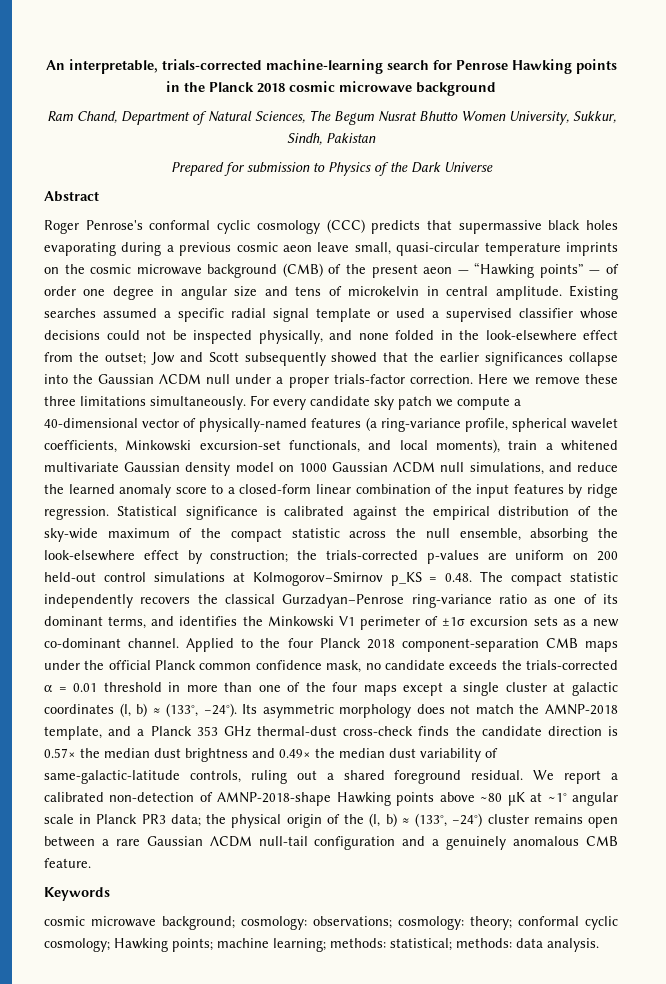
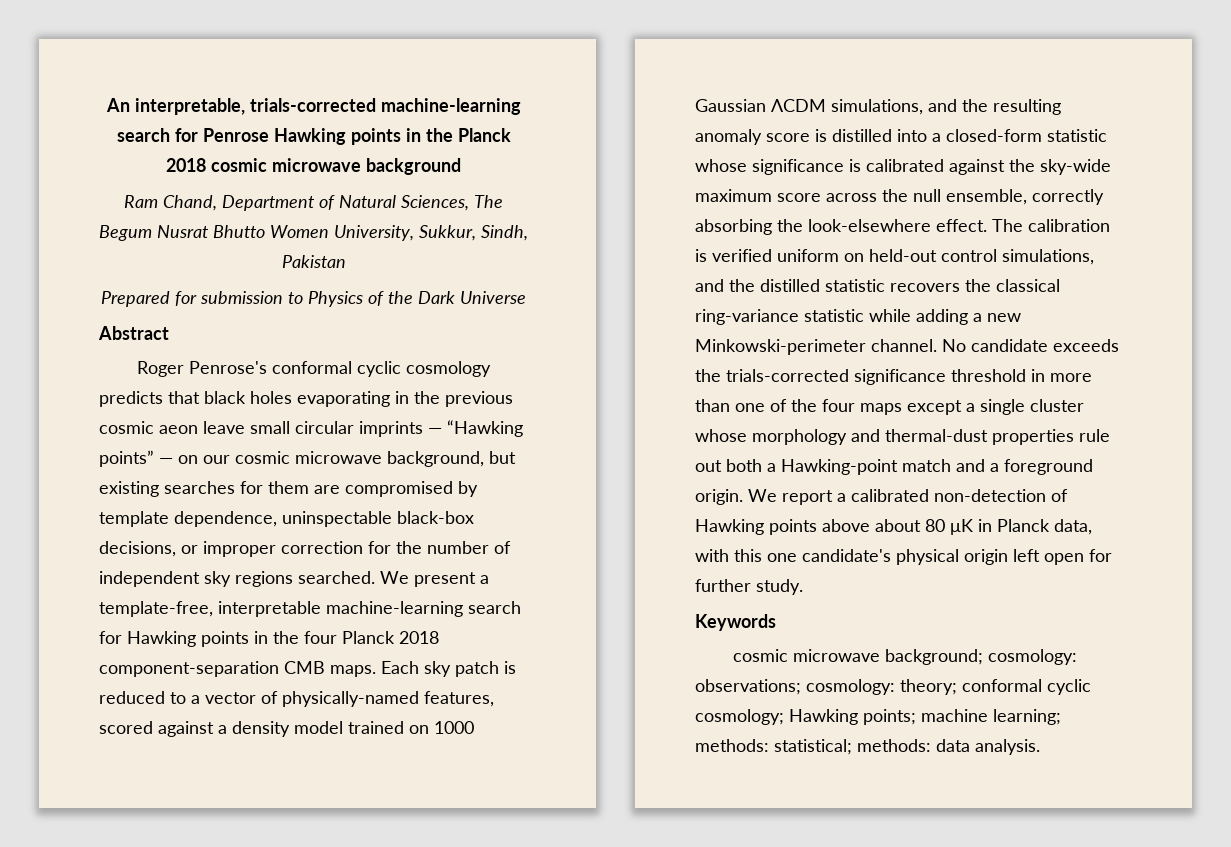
- Roger Penrose's conformal cyclic cosmology (CCC) predicts that supermassive black holes evaporating during a previous cosmic aeon leave small, quasi-circular temperature imprints on the cosmic microwave background (CMB) of the present aeon — “Hawking points” — of order one degree in angular size and tens of microkelvin in central amplitude. Existing searches assumed a specific radial signal template or used a supervised classifier whose decisions could not be inspected physically, and none folded in the look-elsewhere effect from the outset; Jow and Scott subsequently showed that the earlier significances collapse into the Gaussian ΛCDM null under a proper trials-factor correction. Here we remove these three limitations simultaneously. For every candidate sky patch we compute a 40-dimensional vector of physically-named features (a ring-variance profile, spherical wavelet coefficients, Minkowski excursion-set functionals, and local moments), train a whitened multivariate Gaussian density model on 1000 Gaussian ΛCDM null simulations, and reduce the learned anomaly score to a closed-form linear combination of the input features by ridge regression. Statistical significance is calibrated against the empirical distribution of the sky-wide maximum of the compact statistic across the null ensemble, absorbing the look-elsewhere effect by construction; the trials-corrected p-values are uniform on 200 held-out control simulations at Kolmogorov–Smirnov p_KS = 0.48. The compact statistic independently recovers the classical Gurzadyan–Penrose ring-variance ratio as one of its dominant terms, and identifies the Minkowski V1 perimeter of ±1σ excursion sets as a new co-dominant channel. Applied to the four Planck 2018 component-separation CMB maps under the official Planck common confidence mask, no candidate exceeds the trials-corrected α = 0.01 threshold in more than one of the four maps except a single cluster at galactic coordinates (l, b) ≈ (133°, −24°). Its asymmetric morphology does not match the AMNP-2018 template, and a Planck 353 GHz thermal-dust cross-check finds the candidate direction is 0.57× the median dust brightness and 0.49× the median dust variability of same-galactic-latitude controls, ruling out a shared foreground residual.
+ Roger Penrose's conformal cyclic cosmology predicts that black holes evaporating in the previous cosmic aeon leave small circular imprints — “Hawking points” — on our cosmic microwave background, but existing searches for them are compromised by template dependence, uninspectable black-box decisions, or improper correction for the number of independent sky regions searched. We present a template-free, interpretable machine-learning search for Hawking points in the four Planck 2018 component-separation CMB maps. Each sky patch is reduced to a vector of physically-named features, scored against a density model trained on 1000 Gaussian ΛCDM simulations, and the resulting anomaly score is distilled into a closed-form statistic whose significance is calibrated against the sky-wide maximum score across the null ensemble, correctly absorbing the look-elsewhere effect. The calibration is verified uniform on held-out control simulations, and the distilled statistic recovers the classical ring-variance statistic while adding a new Minkowski-perimeter channel. No candidate exceeds the trials-corrected significance threshold in more than one of the four maps except a single cluster whose morphology and thermal-dust properties rule out both a Hawking-point match and a foreground origin.
- We report a calibrated non-detection of AMNP-2018-shape Hawking points above ∼80 μK at ∼1° angular scale in Planck PR3 data; the physical origin of the (l, b) ≈ (133°, −24°) cluster remains open between a rare Gaussian ΛCDM null-tail configuration and a genuinely anomalous CMB feature.
+ We report a calibrated non-detection of Hawking points above about 80 μK in Planck data, with this one candidate's physical origin left open for further study.

